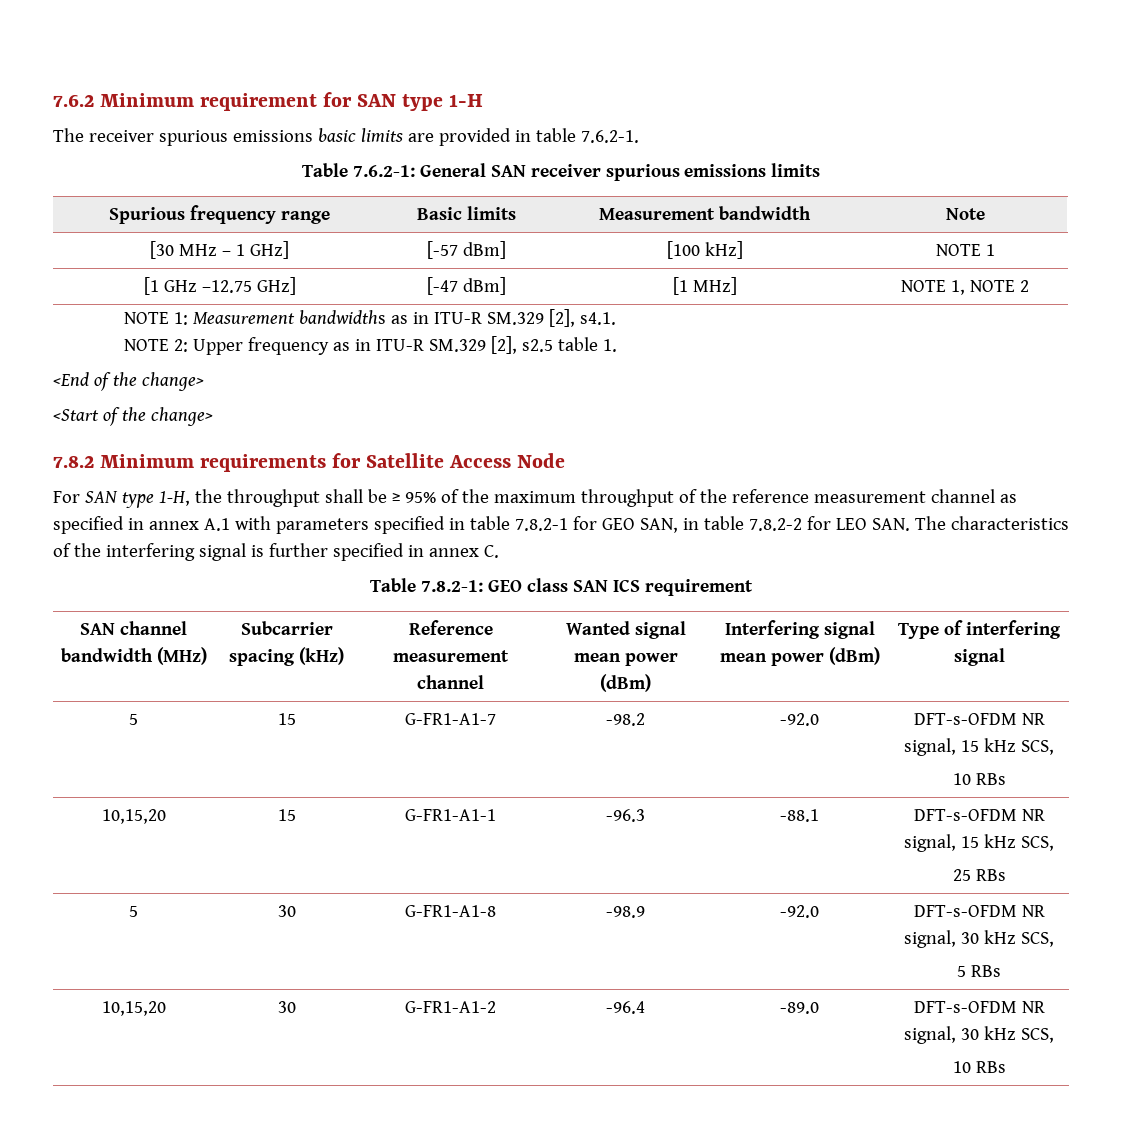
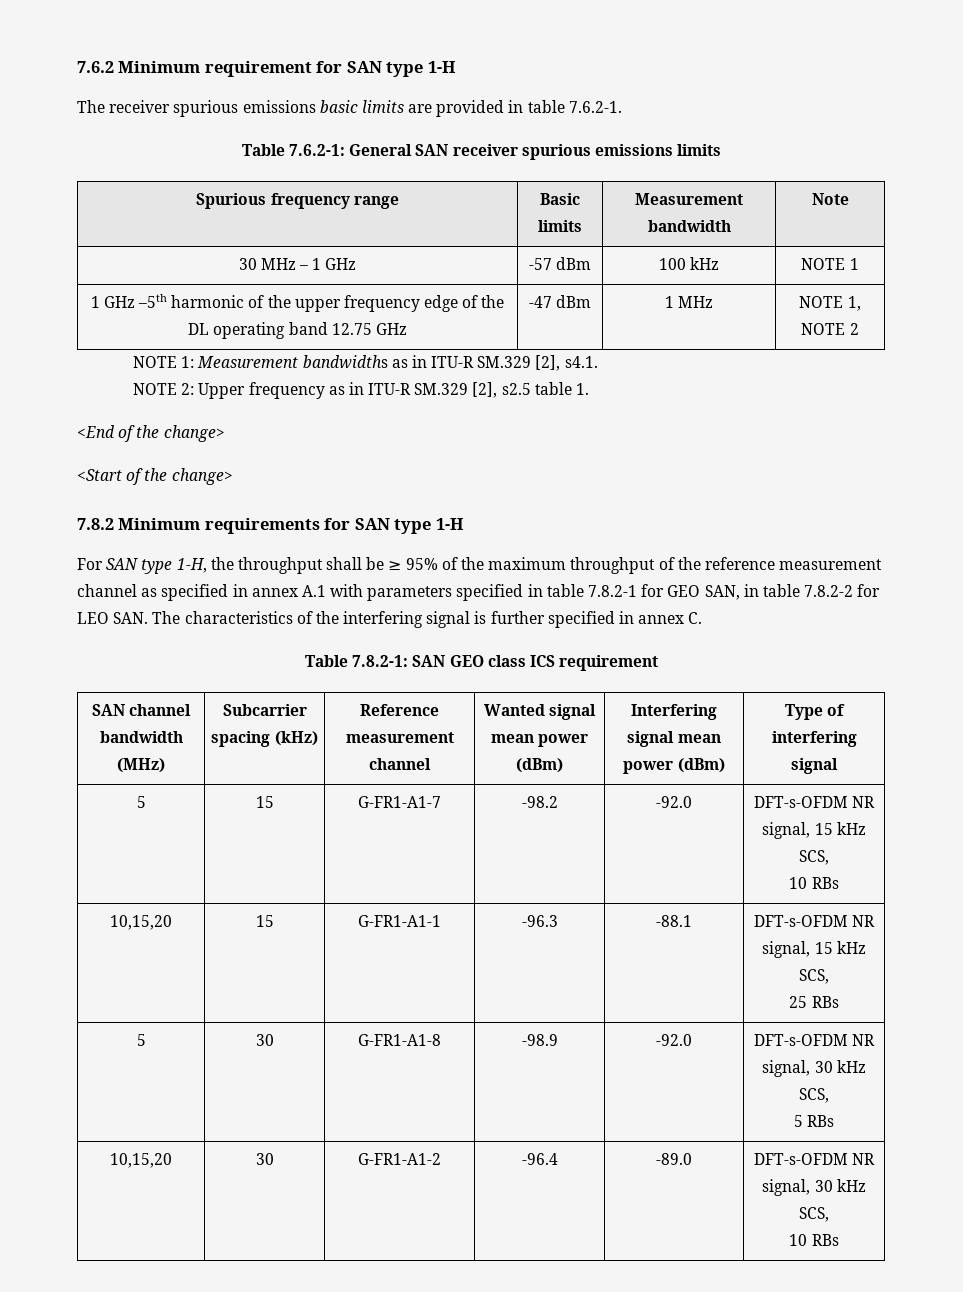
- [30 MHz – 1 GHz] | [-57 dBm] | [100 kHz] | NOTE 1
- [1 GHz –12.75 GHz] | [-47 dBm] | [1 MHz] | NOTE 1, NOTE 2
+ 30 MHz – 1 GHz | -57 dBm | 100 kHz | NOTE 1
+ 1 GHz –5th harmonic of the upper frequency edge of the DL operating band 12.75 GHz | -47 dBm | 1 MHz | NOTE 1, NOTE 2
- 7.8.2 Minimum requirements for Satellite Access Node
+ 7.8.2 Minimum requirements for SAN type 1-H
- Table 7.8.2-1: GEO class SAN ICS requirement
+ Table 7.8.2-1: SAN GEO class ICS requirement

